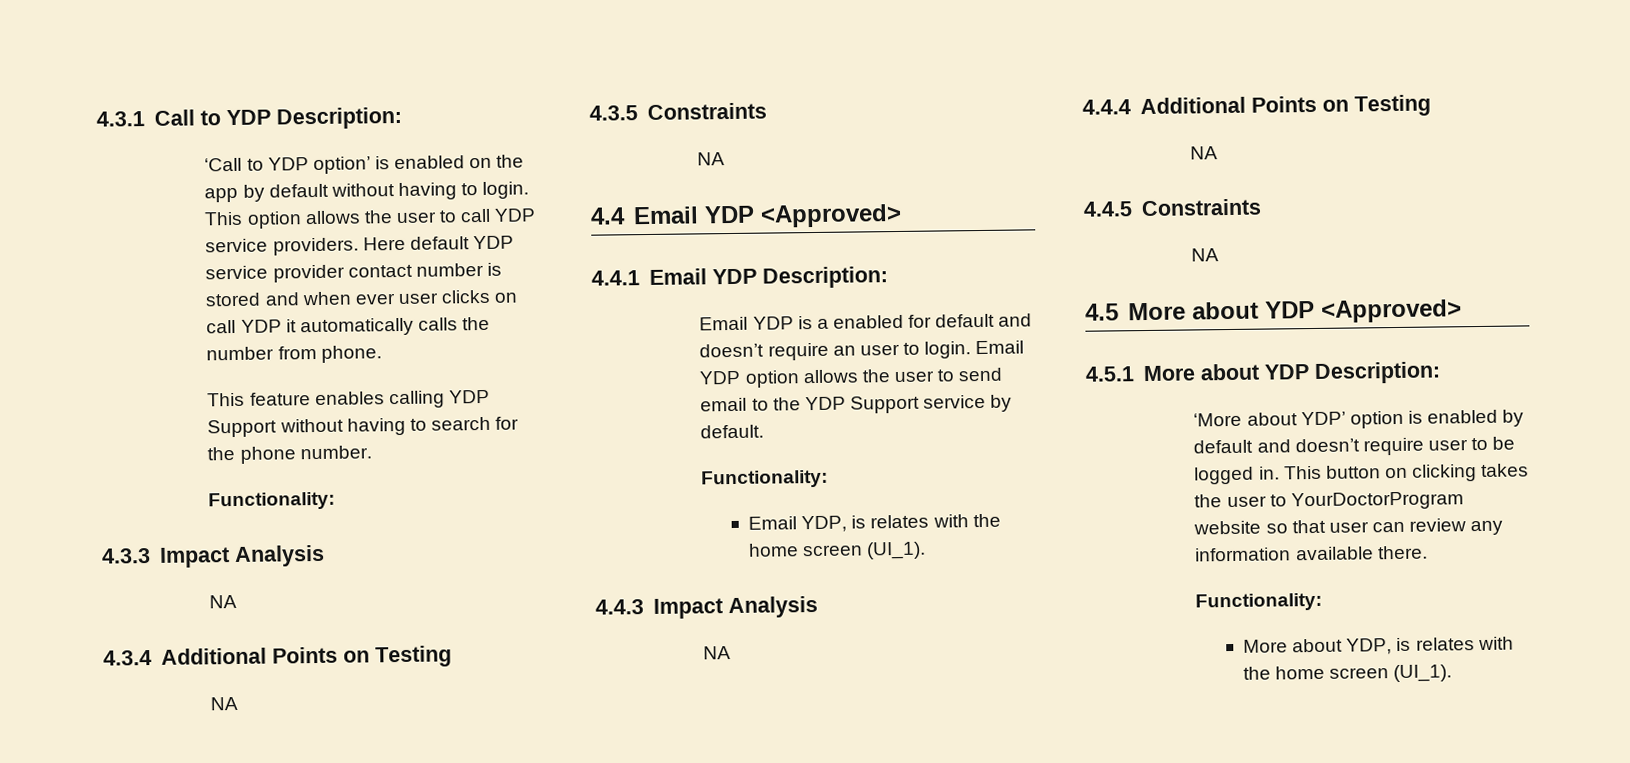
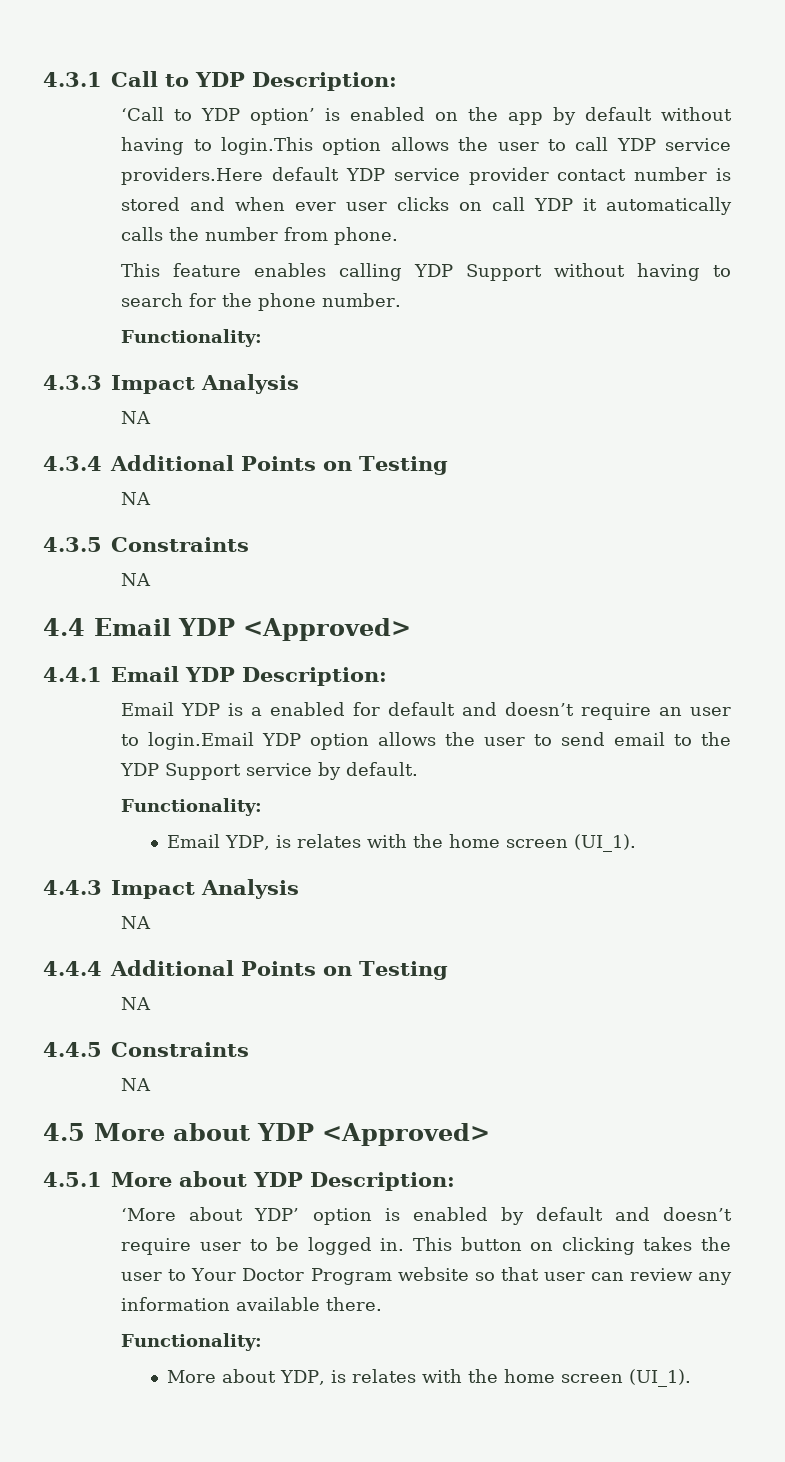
- ‘Call to YDP option’ is enabled on the app by default without having to login. This option allows the user to call YDP service providers. Here default YDP service provider contact number is stored and when ever user clicks on call YDP it automatically calls the number from phone.
+ ‘Call to YDP option’ is enabled on the app by default without having to login.This option allows the user to call YDP service providers.Here default YDP service provider contact number is stored and when ever user clicks on call YDP it automatically calls the number from phone.
- Email YDP is a enabled for default and doesn’t require an user to login. Email YDP option allows the user to send email to the YDP Support service by default.
+ Email YDP is a enabled for default and doesn’t require an user to login.Email YDP option allows the user to send email to the YDP Support service by default.
- This button on clicking takes the user to YourDoctorProgram website so that user can review any information available there.
+ This button on clicking takes the user to Your Doctor Program website so that user can review any information available there.

